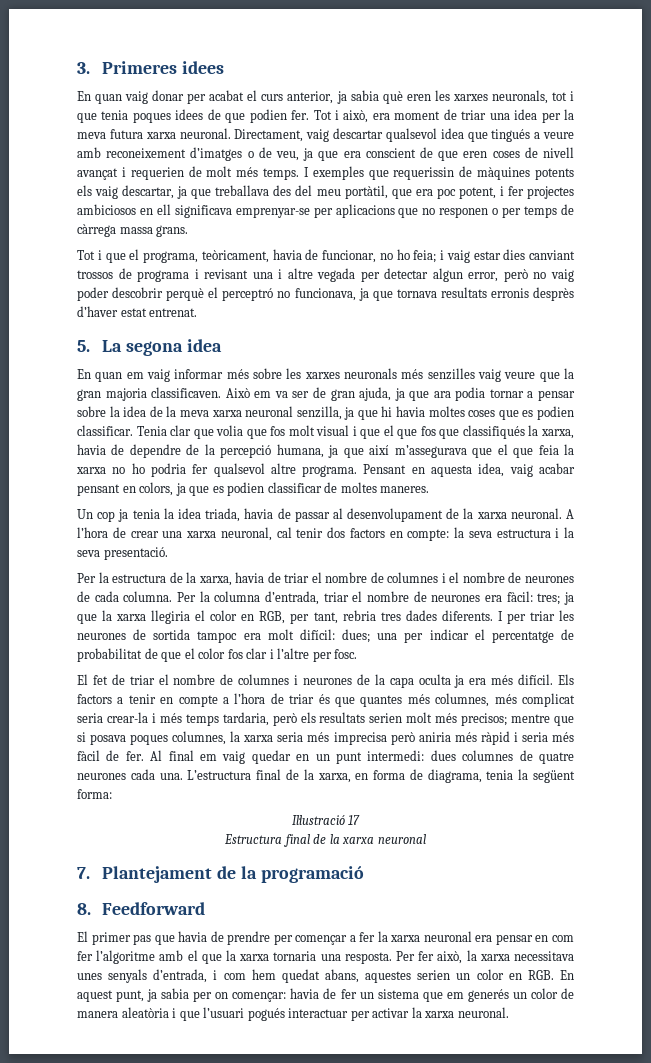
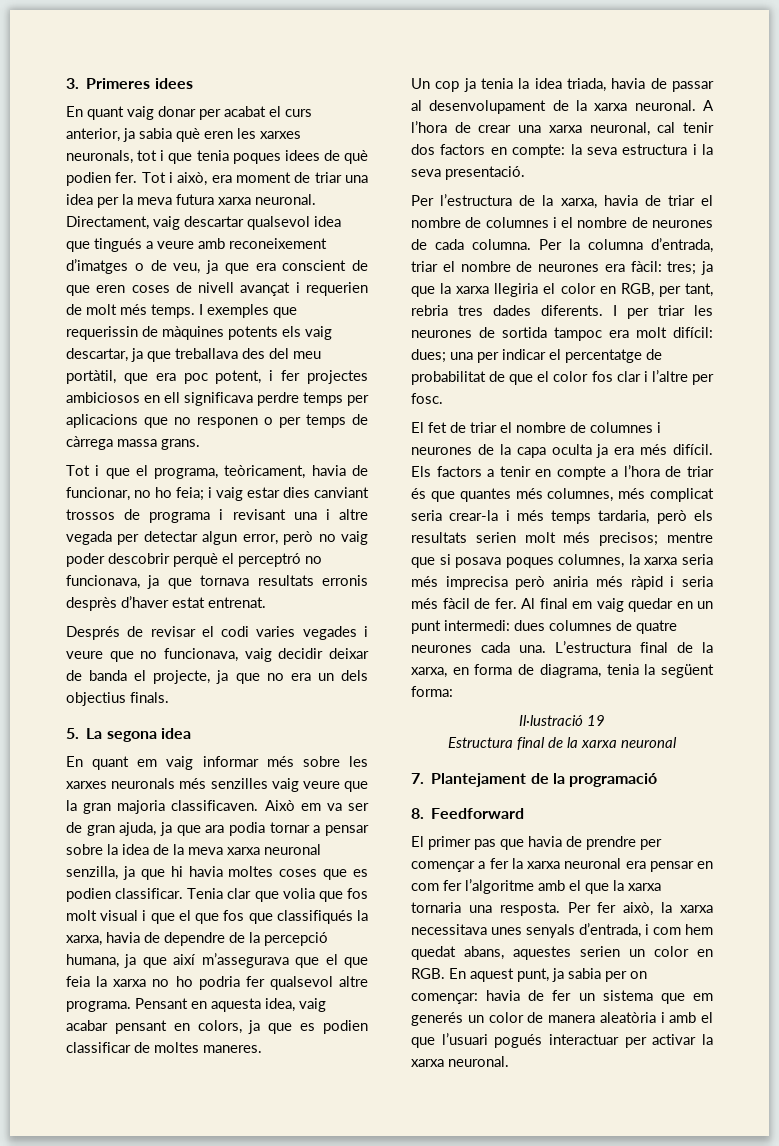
- En quan vaig donar per acabat el curs anterior, ja sabia què eren les xarxes neuronals, tot i que tenia poques idees de que podien fer.
+ En quant vaig donar per acabat el curs anterior, ja sabia què eren les xarxes neuronals, tot i que tenia poques idees de què podien fer.
- I exemples que requerissin de màquines potents els vaig descartar, ja que treballava des del meu portàtil, que era poc potent, i fer projectes ambiciosos en ell significava emprenyar-se per aplicacions que no responen o per temps de càrrega massa grans.
+ I exemples que requerissin de màquines potents els vaig descartar, ja que treballava des del meu portàtil, que era poc potent, i fer projectes ambiciosos en ell significava perdre temps per aplicacions que no responen o per temps de càrrega massa grans.
+ Després de revisar el codi varies vegades i veure que no funcionava, vaig decidir deixar de banda el projecte, ja que no era un dels objectius finals.
- En quan em vaig informar més sobre les xarxes neuronals més senzilles vaig veure que la gran majoria classificaven.
+ En quant em vaig informar més sobre les xarxes neuronals més senzilles vaig veure que la gran majoria classificaven.
- Per la estructura de la xarxa, havia de triar el nombre de columnes i el nombre de neurones de cada columna.
+ Per l’estructura de la xarxa, havia de triar el nombre de columnes i el nombre de neurones de cada columna.
- Il·lustració 17
+ Il·lustració 19
- Per fer això, la xarxa necessitava unes senyals d’entrada, i com hem quedat abans, aquestes serien un color en RGB. En aquest punt, ja sabia per on començar: havia de fer un sistema que em generés un color de manera aleatòria i que l’usuari pogués interactuar per activar la xarxa neuronal.
+ Per fer això, la xarxa necessitava unes senyals d’entrada, i com hem quedat abans, aquestes serien un color en RGB. En aquest punt, ja sabia per on començar: havia de fer un sistema que em generés un color de manera aleatòria i amb el que l’usuari pogués interactuar per activar la xarxa neuronal.

